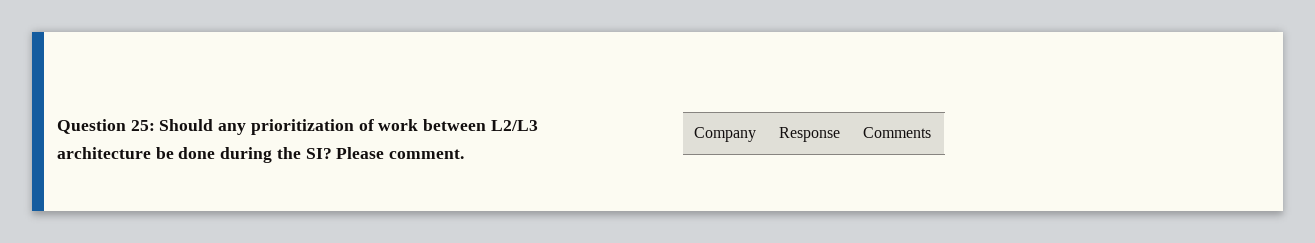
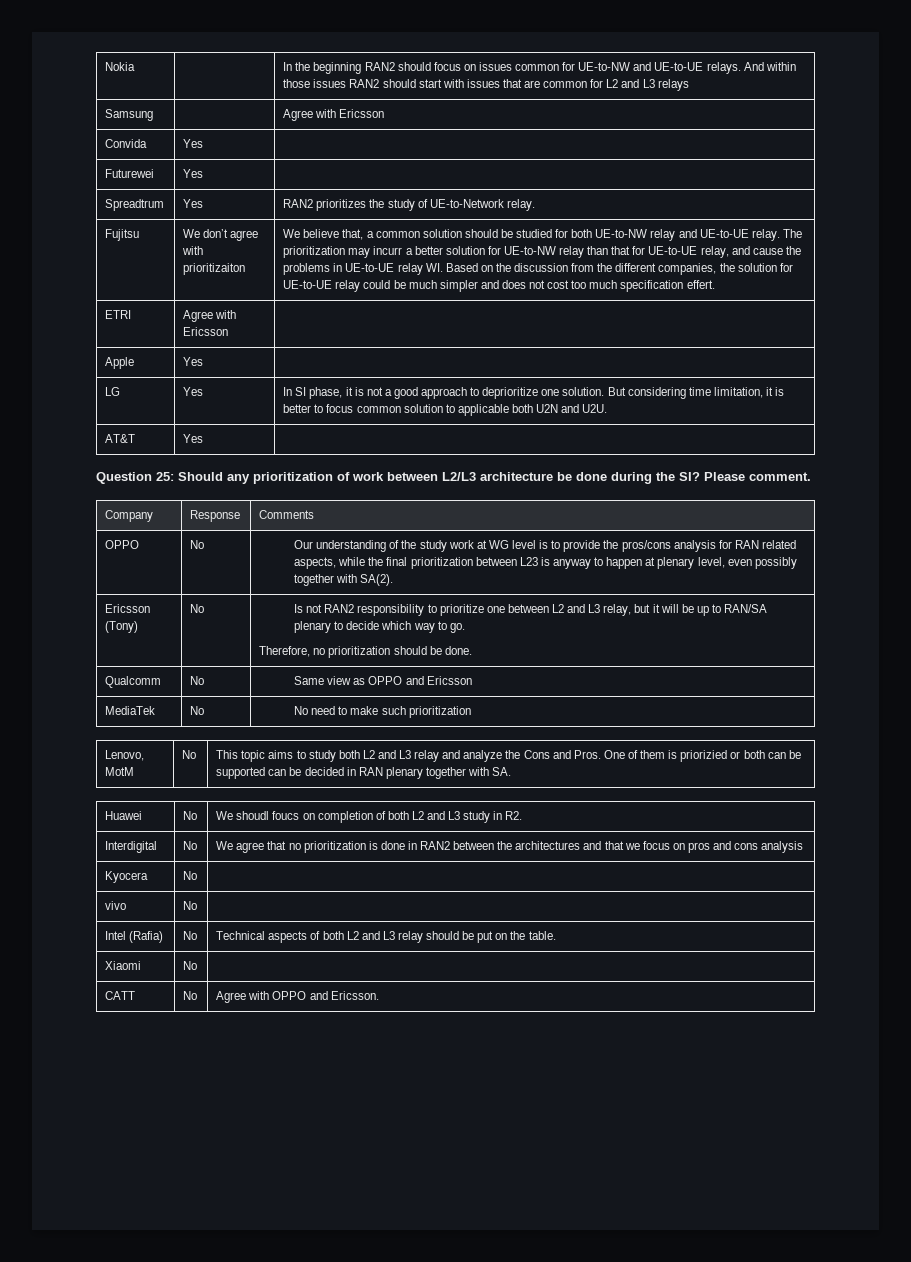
+ Nokia | | In the beginning RAN2 should focus on issues common for UE-to-NW and UE-to-UE relays. And within those issues RAN2 should start with issues that are common for L2 and L3 relays
+ Samsung | | Agree with Ericsson
+ Convida | Yes |
+ Futurewei | Yes |
+ Spreadtrum | Yes | RAN2 prioritizes the study of UE-to-Network relay.
+ Fujitsu | We don’t agree with prioritizaiton | We believe that, a common solution should be studied for both UE-to-NW relay and UE-to-UE relay. The prioritization may incurr a better solution for UE-to-NW relay than that for UE-to-UE relay, and cause the problems in UE-to-UE relay WI. Based on the discussion from the different companies, the solution for UE-to-UE relay could be much simpler and does not cost too much specification effert.
+ ETRI | Agree with Ericsson |
+ Apple | Yes |
+ LG | Yes | In SI phase, it is not a good approach to deprioritize one solution. But considering time limitation, it is better to focus common solution to applicable both U2N and U2U.
+ AT&T | Yes |
+ OPPO | No | Our understanding of the study work at WG level is to provide the pros/cons analysis for RAN related aspects, while the final prioritization between L23 is anyway to happen at plenary level, even possibly together with SA(2).
+ Ericsson (Tony) | No | Is not RAN2 responsibility to prioritize one between L2 and L3 relay, but it will be up to RAN/SA plenary to decide which way to go.
+ Therefore, no prioritization should be done.
+ Qualcomm | No | Same view as OPPO and Ericsson
+ MediaTek | No | No need to make such prioritization
+ Lenovo, MotM | No | This topic aims to study both L2 and L3 relay and analyze the Cons and Pros. One of them is priorizied or both can be supported can be decided in RAN plenary together with SA.
+ Huawei | No | We shoudl foucs on completion of both L2 and L3 study in R2.
+ Interdigital | No | We agree that no prioritization is done in RAN2 between the architectures and that we focus on pros and cons analysis
+ Kyocera | No |
+ vivo | No |
+ Intel (Rafia) | No | Technical aspects of both L2 and L3 relay should be put on the table.
+ Xiaomi | No |
+ CATT | No | Agree with OPPO and Ericsson.

